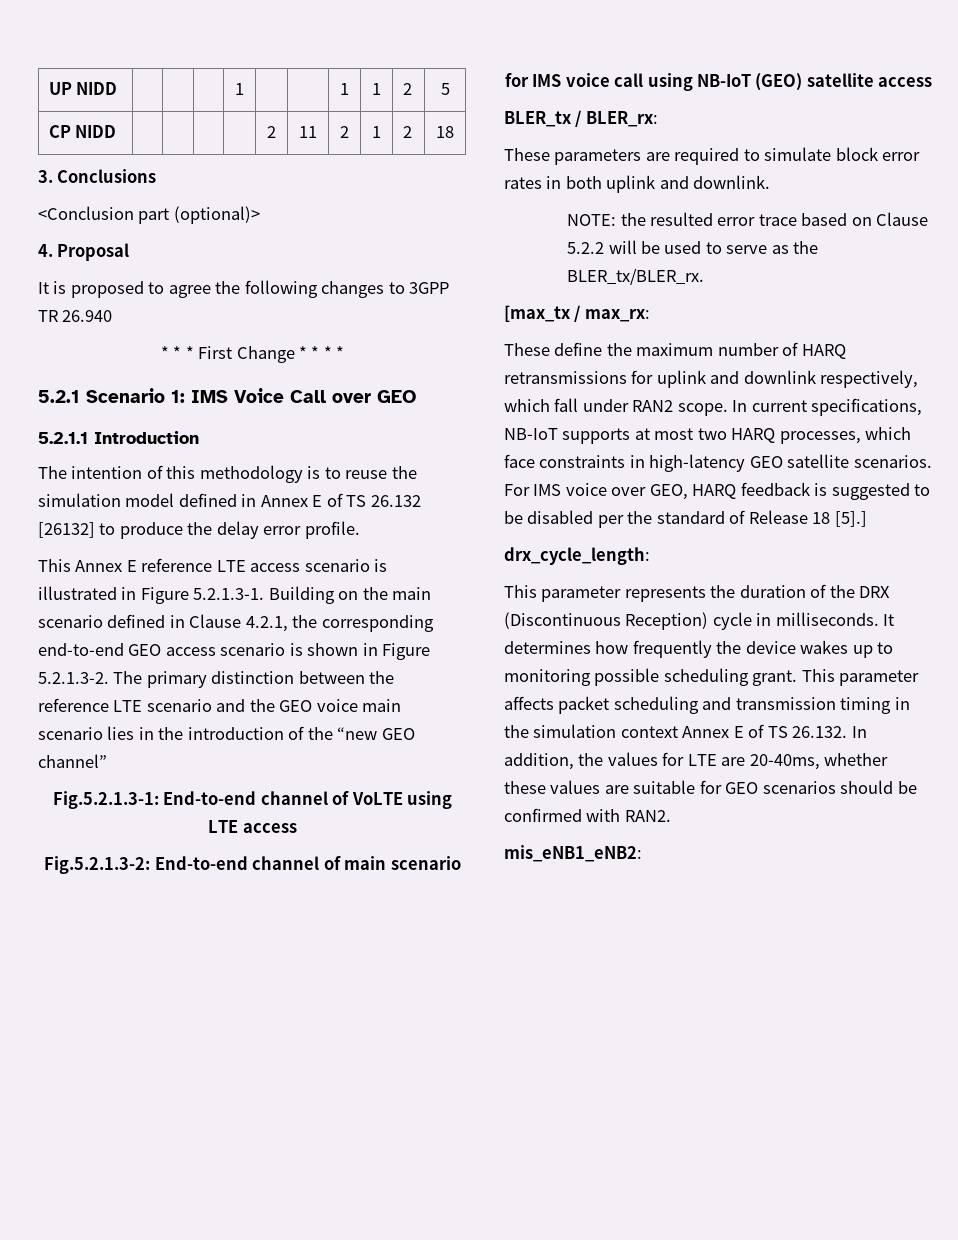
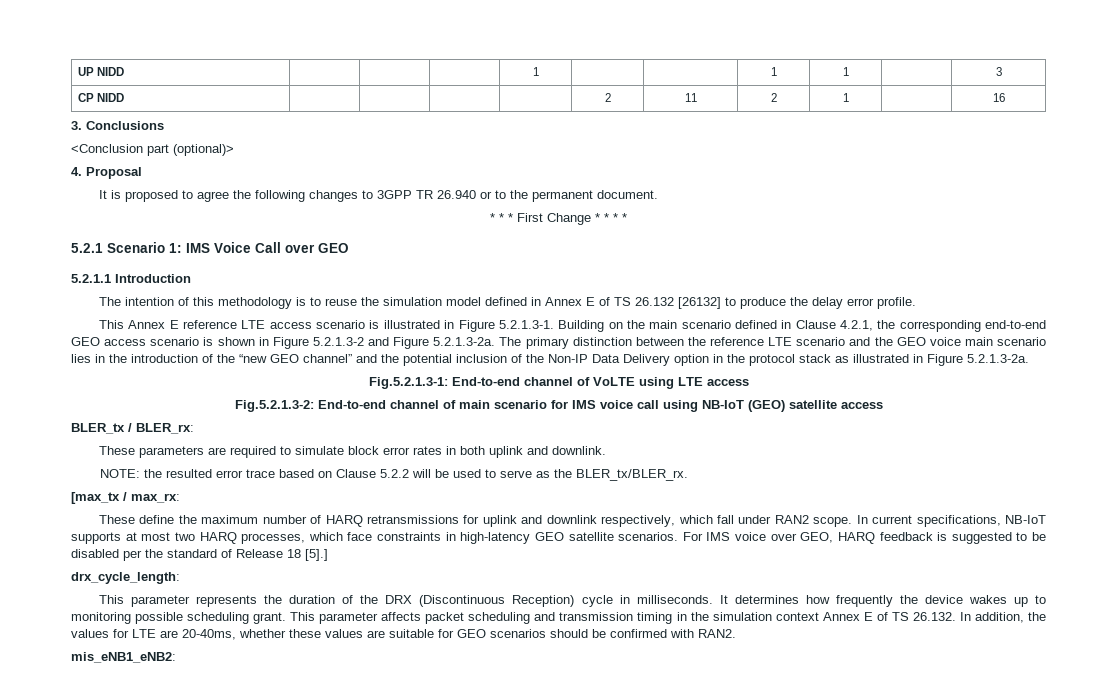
- UP NIDD | | | | 1 | | | 1 | 1 | 2 | 5
+ UP NIDD | | | | 1 | | | 1 | 1 | | 3
- CP NIDD | | | | | 2 | 11 | 2 | 1 | 2 | 18
+ CP NIDD | | | | | 2 | 11 | 2 | 1 | | 16
- It is proposed to agree the following changes to 3GPP TR 26.940
+ It is proposed to agree the following changes to 3GPP TR 26.940 or to the permanent document.
- This Annex E reference LTE access scenario is illustrated in Figure 5.2.1.3-1. Building on the main scenario defined in Clause 4.2.1, the corresponding end-to-end GEO access scenario is shown in Figure 5.2.1.3-2. The primary distinction between the reference LTE scenario and the GEO voice main scenario lies in the introduction of the “new GEO channel”
+ This Annex E reference LTE access scenario is illustrated in Figure 5.2.1.3-1. Building on the main scenario defined in Clause 4.2.1, the corresponding end-to-end GEO access scenario is shown in Figure 5.2.1.3-2 and Figure 5.2.1.3-2a. The primary distinction between the reference LTE scenario and the GEO voice main scenario lies in the introduction of the “new GEO channel” and the potential inclusion of the Non-IP Data Delivery option in the protocol stack as illustrated in Figure 5.2.1.3-2a.

